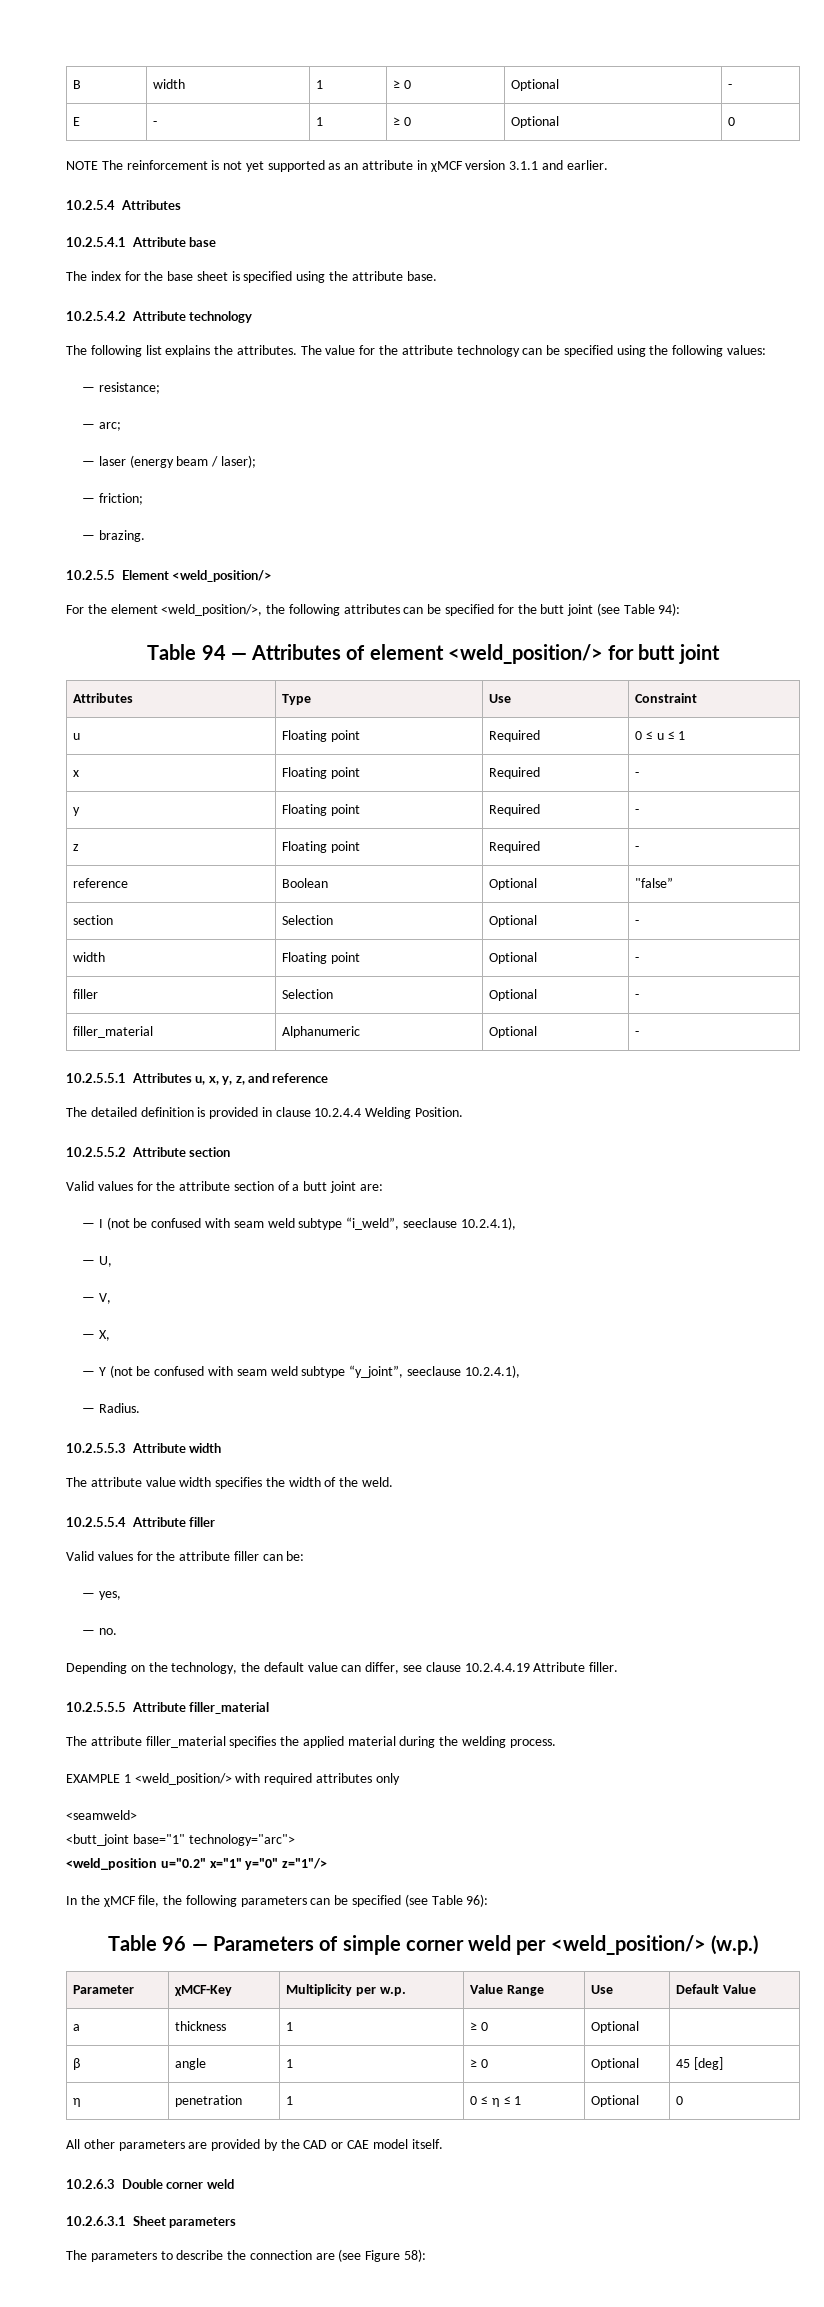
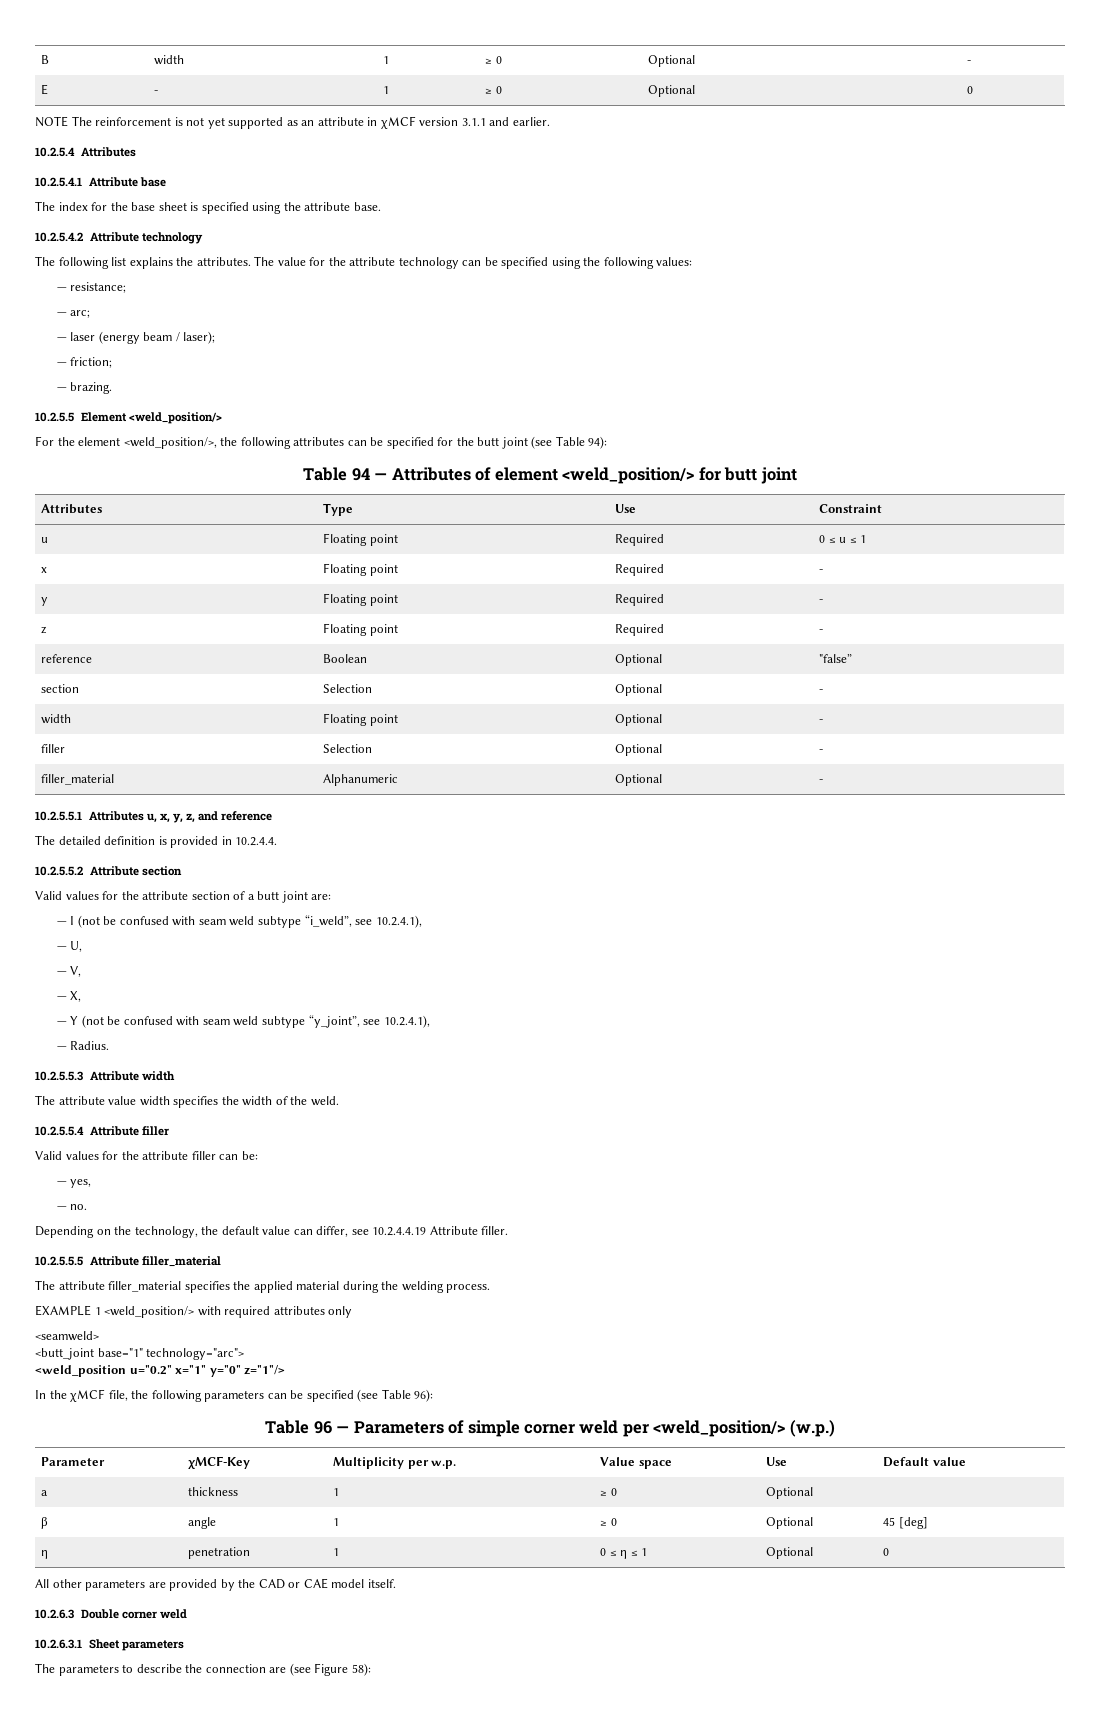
- The detailed definition is provided in clause 10.2.4.4 Welding Position.
+ The detailed definition is provided in 10.2.4.4.
- — I (not be confused with seam weld subtype “i_weld”, seeclause 10.2.4.1),
+ — I (not be confused with seam weld subtype “i_weld”, see 10.2.4.1),
- — Y (not be confused with seam weld subtype “y_joint”, seeclause 10.2.4.1),
+ — Y (not be confused with seam weld subtype “y_joint”, see 10.2.4.1),
- Depending on the technology, the default value can differ, see clause 10.2.4.4.19 Attribute filler.
+ Depending on the technology, the default value can differ, see 10.2.4.4.19 Attribute filler.
- Parameter | χMCF-Key | Multiplicity per w.p. | Value Range | Use | Default Value
+ Parameter | χMCF-Key | Multiplicity per w.p. | Value space | Use | Default value

